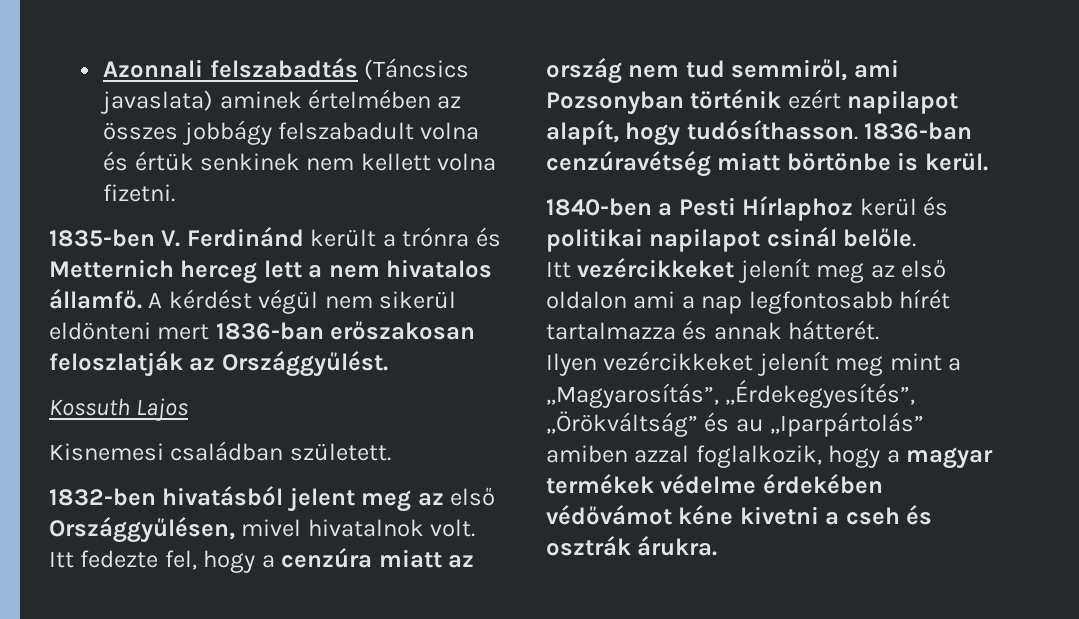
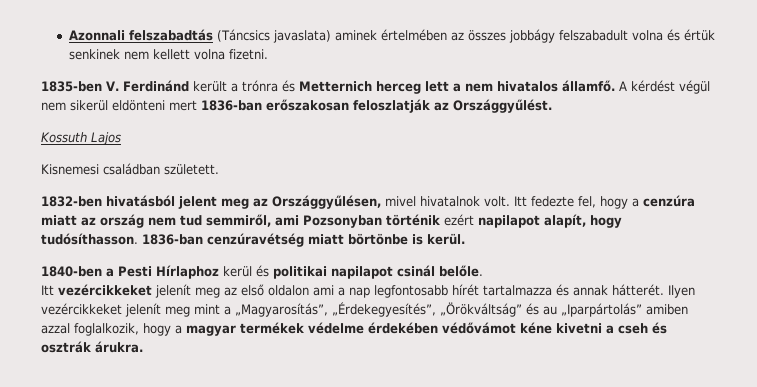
- 1832-ben hivatásból jelent meg az első Országgyűlésen, mivel hivatalnok volt.
+ 1832-ben hivatásból jelent meg az Országgyűlésen, mivel hivatalnok volt.
- Itt vezércikkeket jelenít meg az első oldalon ami a nap legfontosabb hírét tartalmazza és annak hátterét.
- Ilyen vezércikkeket jelenít meg mint a „Magyarosítás”, „Érdekegyesítés”, „Örökváltság” és au „Iparpártolás” amiben azzal foglalkozik, hogy a magyar termékek védelme érdekében védővámot kéne kivetni a cseh és osztrák árukra.
+ Itt vezércikkeket jelenít meg az első oldalon ami a nap legfontosabb hírét tartalmazza és annak hátterét. Ilyen vezércikkeket jelenít meg mint a „Magyarosítás”, „Érdekegyesítés”, „Örökváltság” és au „Iparpártolás” amiben azzal foglalkozik, hogy a magyar termékek védelme érdekében védővámot kéne kivetni a cseh és osztrák árukra.

